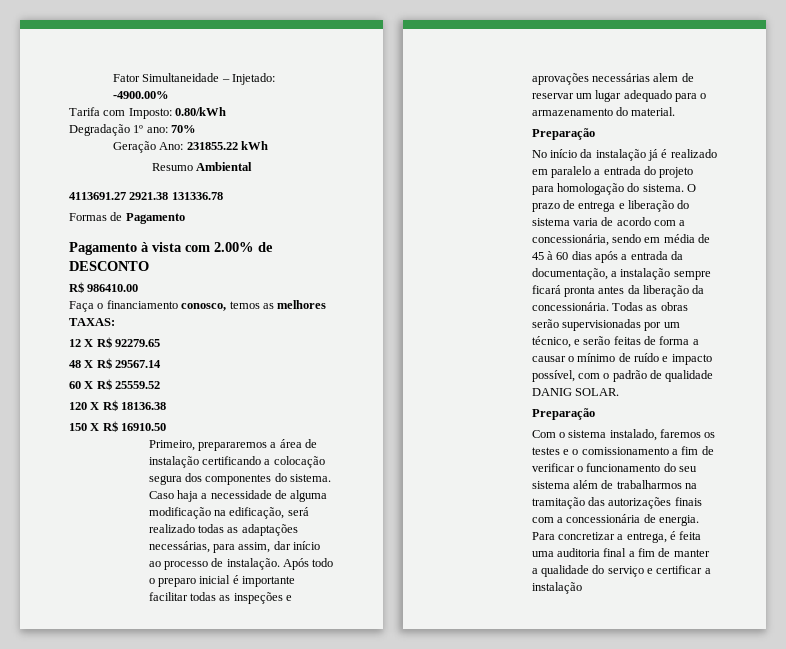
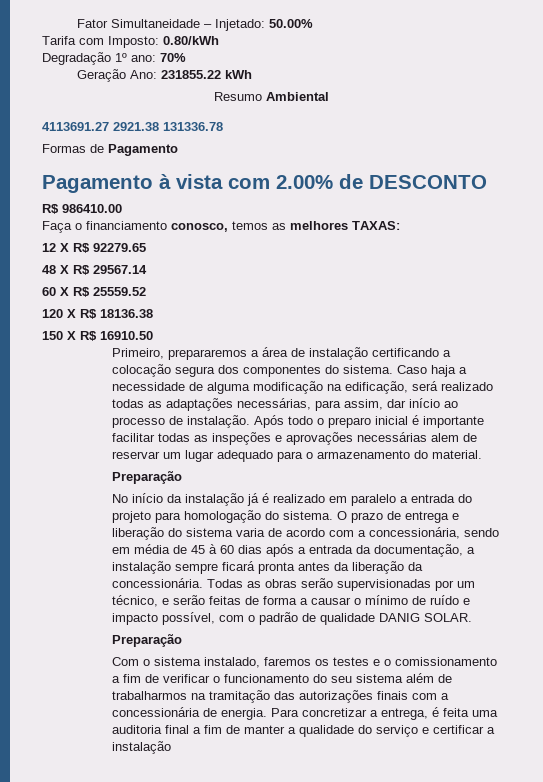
- Fator Simultaneidade – Injetado: -4900.00%
+ Fator Simultaneidade – Injetado: 50.00%

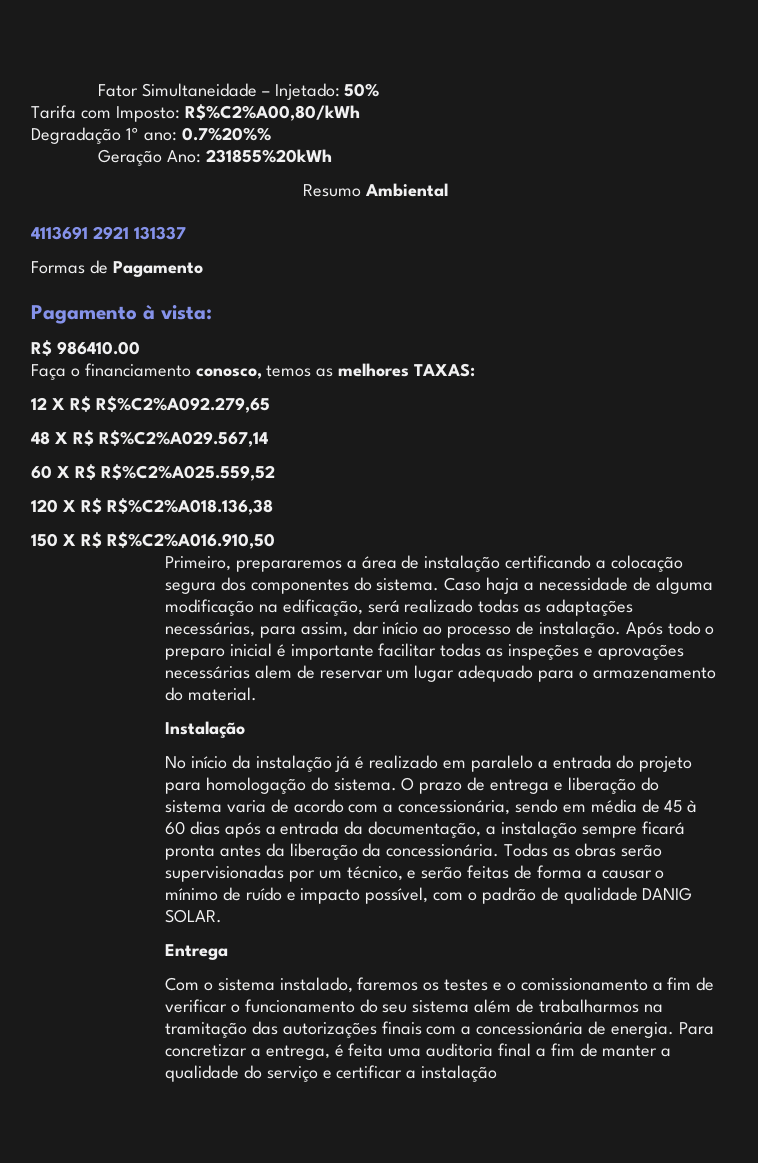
- Fator Simultaneidade – Injetado: 50.00%
+ Fator Simultaneidade – Injetado: 50%
- Tarifa com Imposto: 0.80/kWh
+ Tarifa com Imposto: R$%C2%A00,80/kWh
- Degradação 1º ano: 70%
+ Degradação 1º ano: 0.7%20%%
- Geração Ano: 231855.22 kWh
+ Geração Ano: 231855%20kWh
- 4113691.27 2921.38 131336.78
+ 4113691 2921 131337
- Pagamento à vista com 2.00% de DESCONTO
+ Pagamento à vista:
- 12 X R$ 92279.65
+ 12 X R$ R$%C2%A092.279,65
- 48 X R$ 29567.14
+ 48 X R$ R$%C2%A029.567,14
- 60 X R$ 25559.52
+ 60 X R$ R$%C2%A025.559,52
- 120 X R$ 18136.38
+ 120 X R$ R$%C2%A018.136,38
- 150 X R$ 16910.50
+ 150 X R$ R$%C2%A016.910,50
  Após todo o preparo inicial é importante facilitar todas as inspeções e aprovações necessárias alem de reservar um lugar adequado para o armazenamento do material.
- Preparação
+ Instalação
  Todas as obras serão supervisionadas por um técnico, e serão feitas de forma a causar o mínimo de ruído e impacto possível, com o padrão de qualidade DANIG SOLAR.
- Preparação
+ Entrega

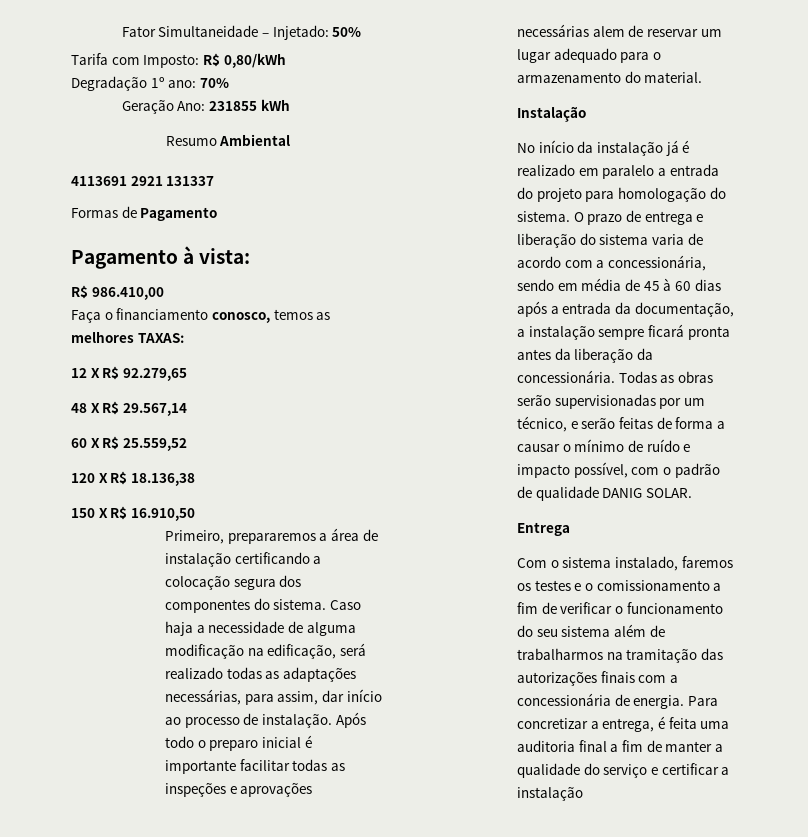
- Tarifa com Imposto: R$%C2%A00,80/kWh
+ Tarifa com Imposto: R$ 0,80/kWh
- Degradação 1º ano: 0.7%20%%
+ Degradação 1º ano: 70%
- Geração Ano: 231855%20kWh
+ Geração Ano: 231855 kWh
- R$ 986410.00
+ R$ 986.410,00
- 12 X R$ R$%C2%A092.279,65
+ 12 X R$ 92.279,65
- 48 X R$ R$%C2%A029.567,14
+ 48 X R$ 29.567,14
- 60 X R$ R$%C2%A025.559,52
+ 60 X R$ 25.559,52
- 120 X R$ R$%C2%A018.136,38
+ 120 X R$ 18.136,38
- 150 X R$ R$%C2%A016.910,50
+ 150 X R$ 16.910,50

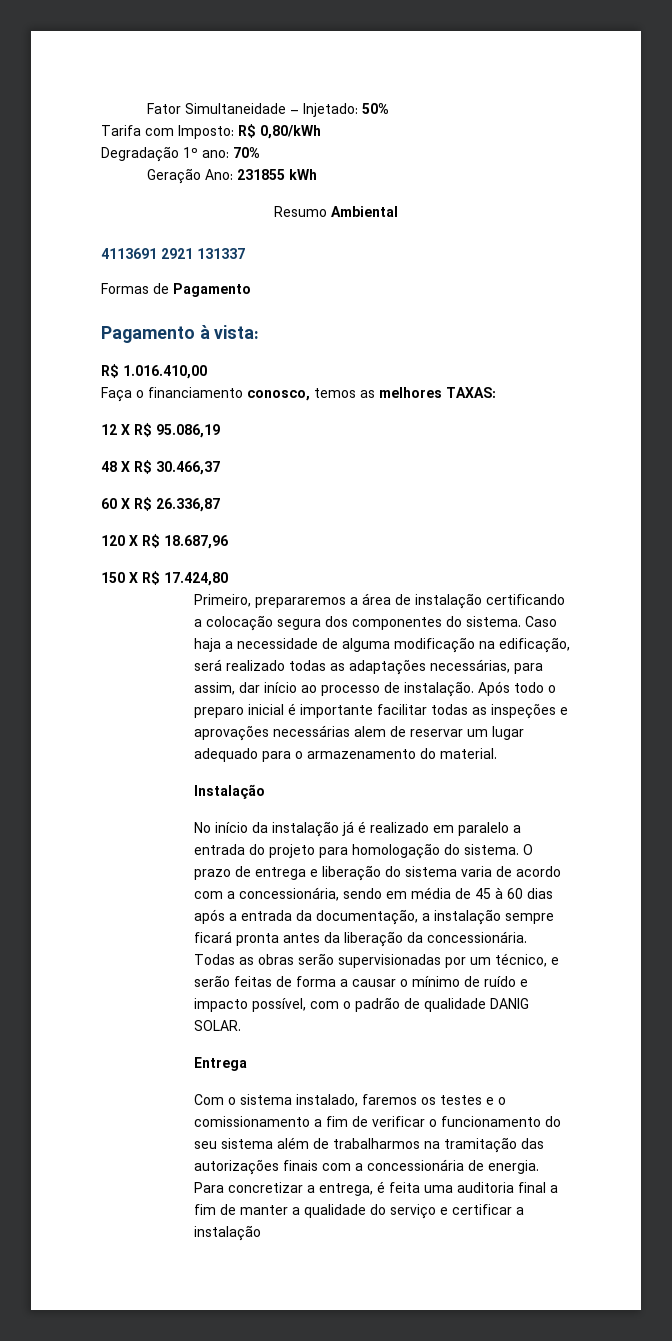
- R$ 986.410,00
+ R$ 1.016.410,00
- 12 X R$ 92.279,65
+ 12 X R$ 95.086,19
- 48 X R$ 29.567,14
+ 48 X R$ 30.466,37
- 60 X R$ 25.559,52
+ 60 X R$ 26.336,87
- 120 X R$ 18.136,38
+ 120 X R$ 18.687,96
- 150 X R$ 16.910,50
+ 150 X R$ 17.424,80

